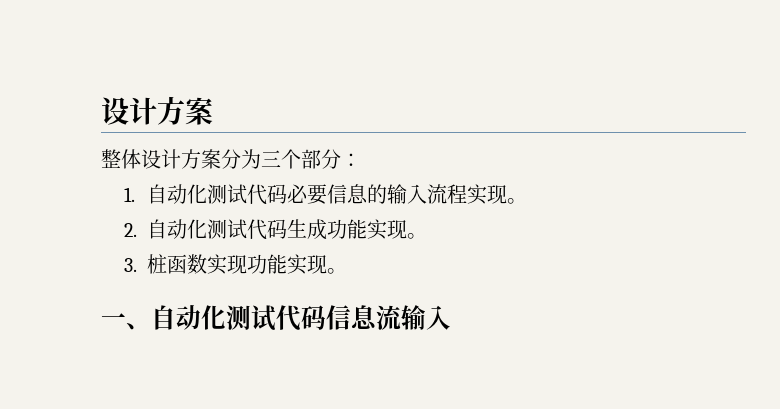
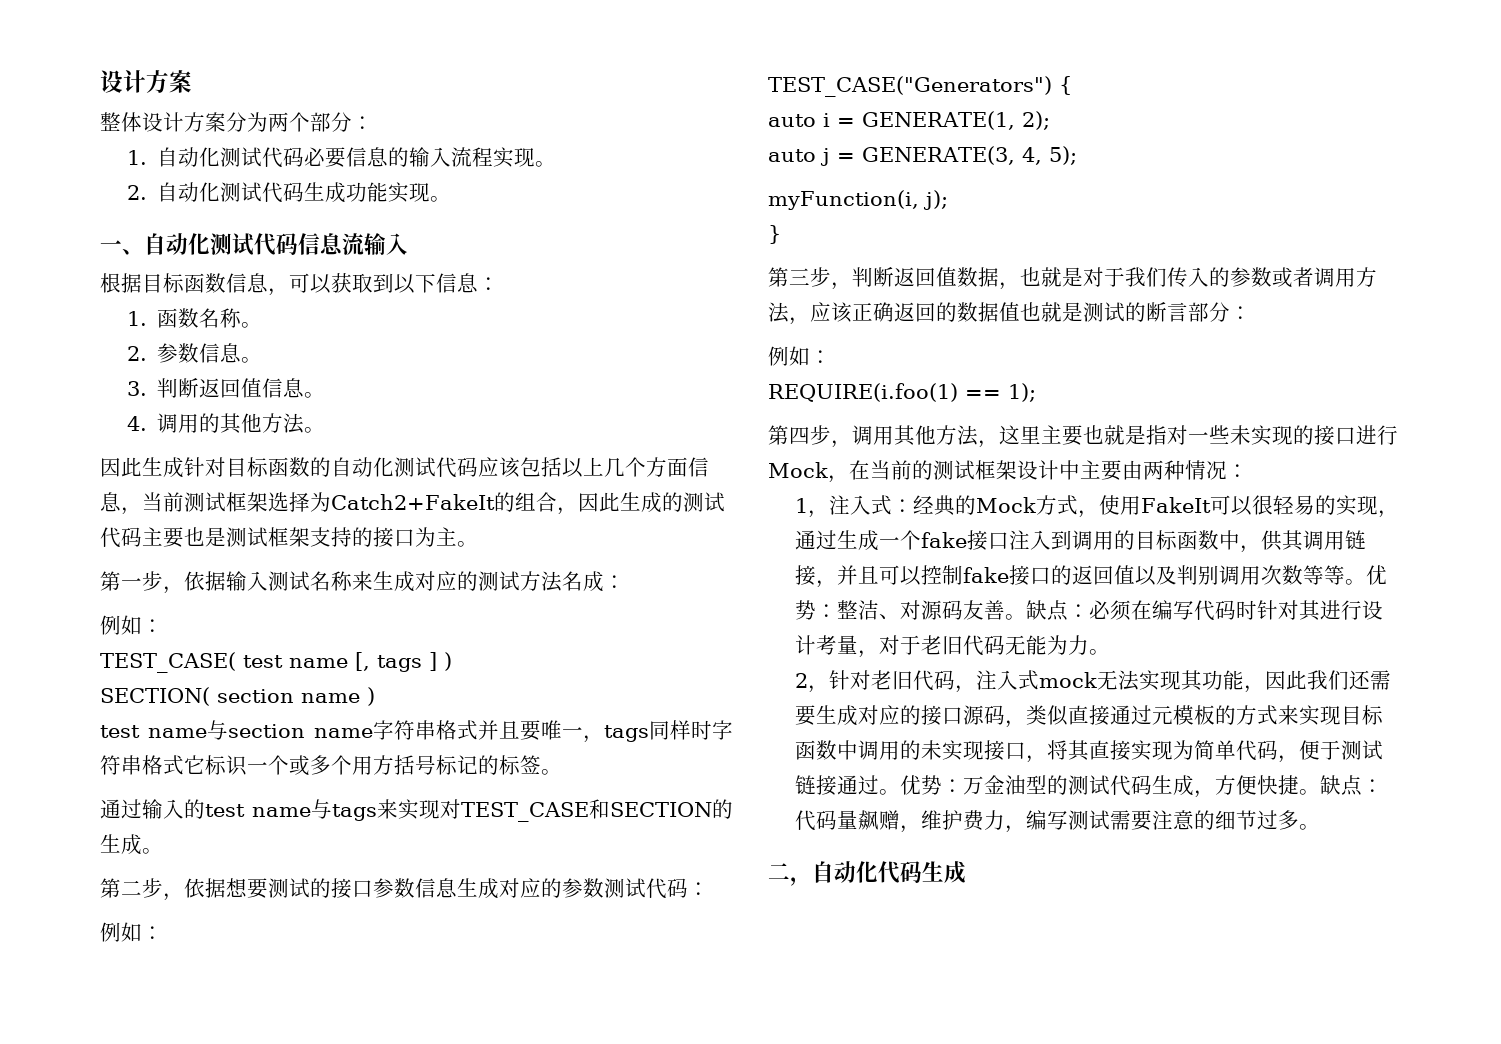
- 整体设计方案分为三个部分：
+ 整体设计方案分为两个部分：
- 3.桩函数实现功能实现。
+ 根据目标函数信息，可以获取到以下信息：
+ 1.函数名称。
+ 2.参数信息。
+ 3.判断返回值信息。
+ 4.调用的其他方法。
+ 因此生成针对目标函数的自动化测试代码应该包括以上几个方面信息，当前测试框架选择为Catch2+FakeIt的组合，因此生成的测试代码主要也是测试框架支持的接口为主。
+ 第一步，依据输入测试名称来生成对应的测试方法名成：
+ 例如：
+ TEST_CASE( test name [, tags ] )
+ SECTION( section name )
+ test name与section name字符串格式并且要唯一，tags同样时字符串格式它标识一个或多个用方括号标记的标签。
+ 通过输入的test name与tags来实现对TEST_CASE和SECTION的生成。
+ 第二步，依据想要测试的接口参数信息生成对应的参数测试代码：
+ 例如：
+ TEST_CASE("Generators") {
+ auto i = GENERATE(1, 2);
+ auto j = GENERATE(3, 4, 5);
+ myFunction(i, j);
+ }
+ 第三步，判断返回值数据，也就是对于我们传入的参数或者调用方法，应该正确返回的数据值也就是测试的断言部分：
+ 例如：
+ REQUIRE(i.foo(1) == 1);
+ 第四步，调用其他方法，这里主要也就是指对一些未实现的接口进行Mock，在当前的测试框架设计中主要由两种情况：
+ 1，注入式：经典的Mock方式，使用FakeIt可以很轻易的实现，通过生成一个fake接口注入到调用的目标函数中，供其调用链接，并且可以控制fake接口的返回值以及判别调用次数等等。优势：整洁、对源码友善。缺点：必须在编写代码时针对其进行设计考量，对于老旧代码无能为力。
+ 2，针对老旧代码，注入式mock无法实现其功能，因此我们还需要生成对应的接口源码，类似直接通过元模板的方式来实现目标函数中调用的未实现接口，将其直接实现为简单代码，便于测试链接通过。优势：万金油型的测试代码生成，方便快捷。缺点：代码量飙赠，维护费力，编写测试需要注意的细节过多。
+ 二，自动化代码生成

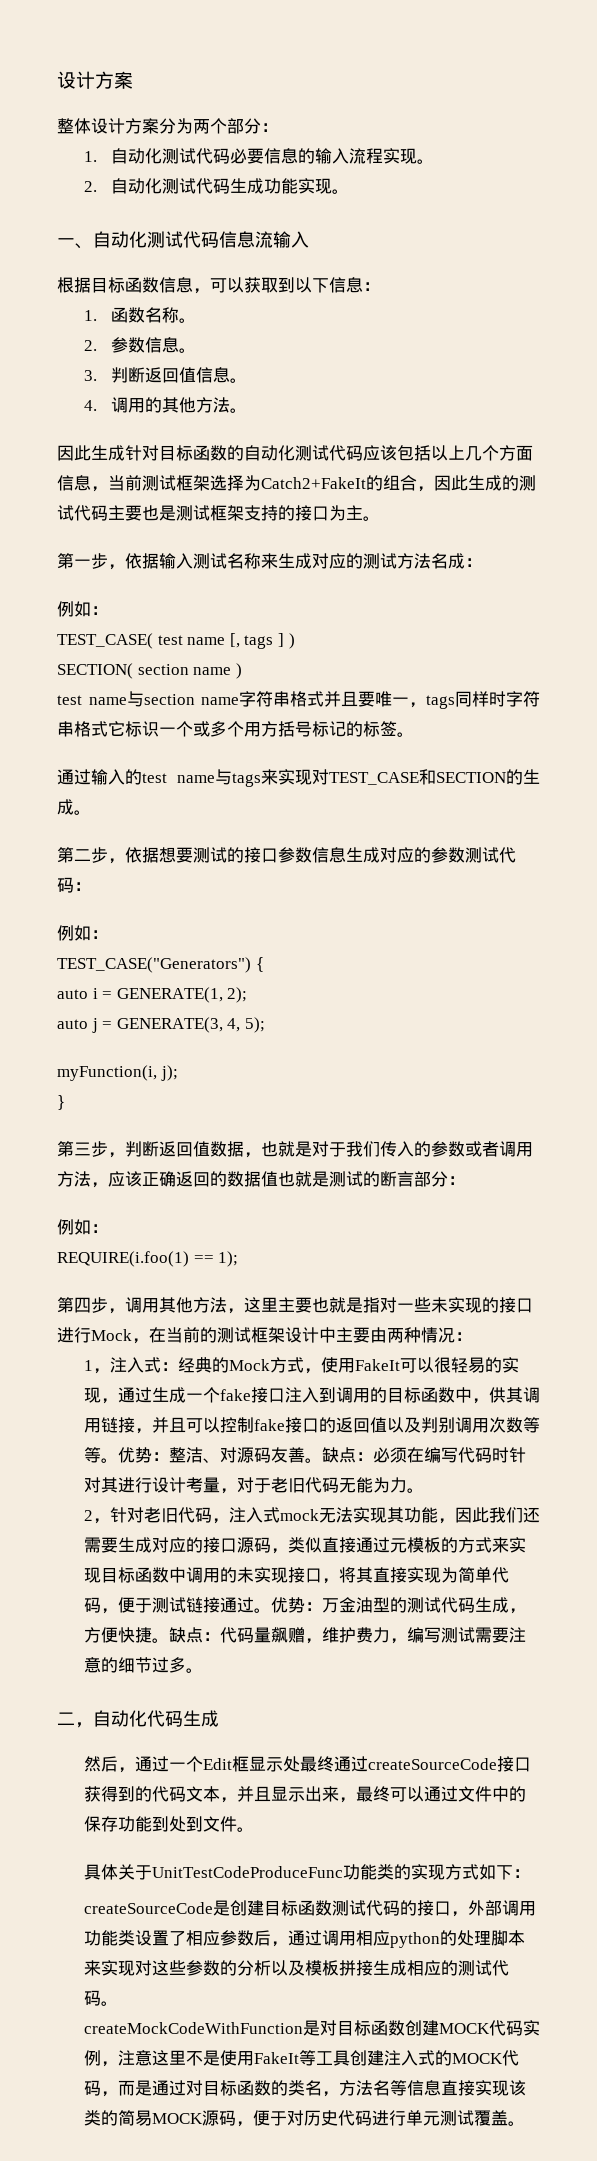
+ 然后，通过一个Edit框显示处最终通过createSourceCode接口获得到的代码文本，并且显示出来，最终可以通过文件中的保存功能到处到文件。
+ 具体关于UnitTestCodeProduceFunc功能类的实现方式如下：
+ createSourceCode是创建目标函数测试代码的接口，外部调用功能类设置了相应参数后，通过调用相应python的处理脚本来实现对这些参数的分析以及模板拼接生成相应的测试代码。
+ createMockCodeWithFunction是对目标函数创建MOCK代码实例，注意这里不是使用FakeIt等工具创建注入式的MOCK代码，而是通过对目标函数的类名，方法名等信息直接实现该类的简易MOCK源码，便于对历史代码进行单元测试覆盖。

